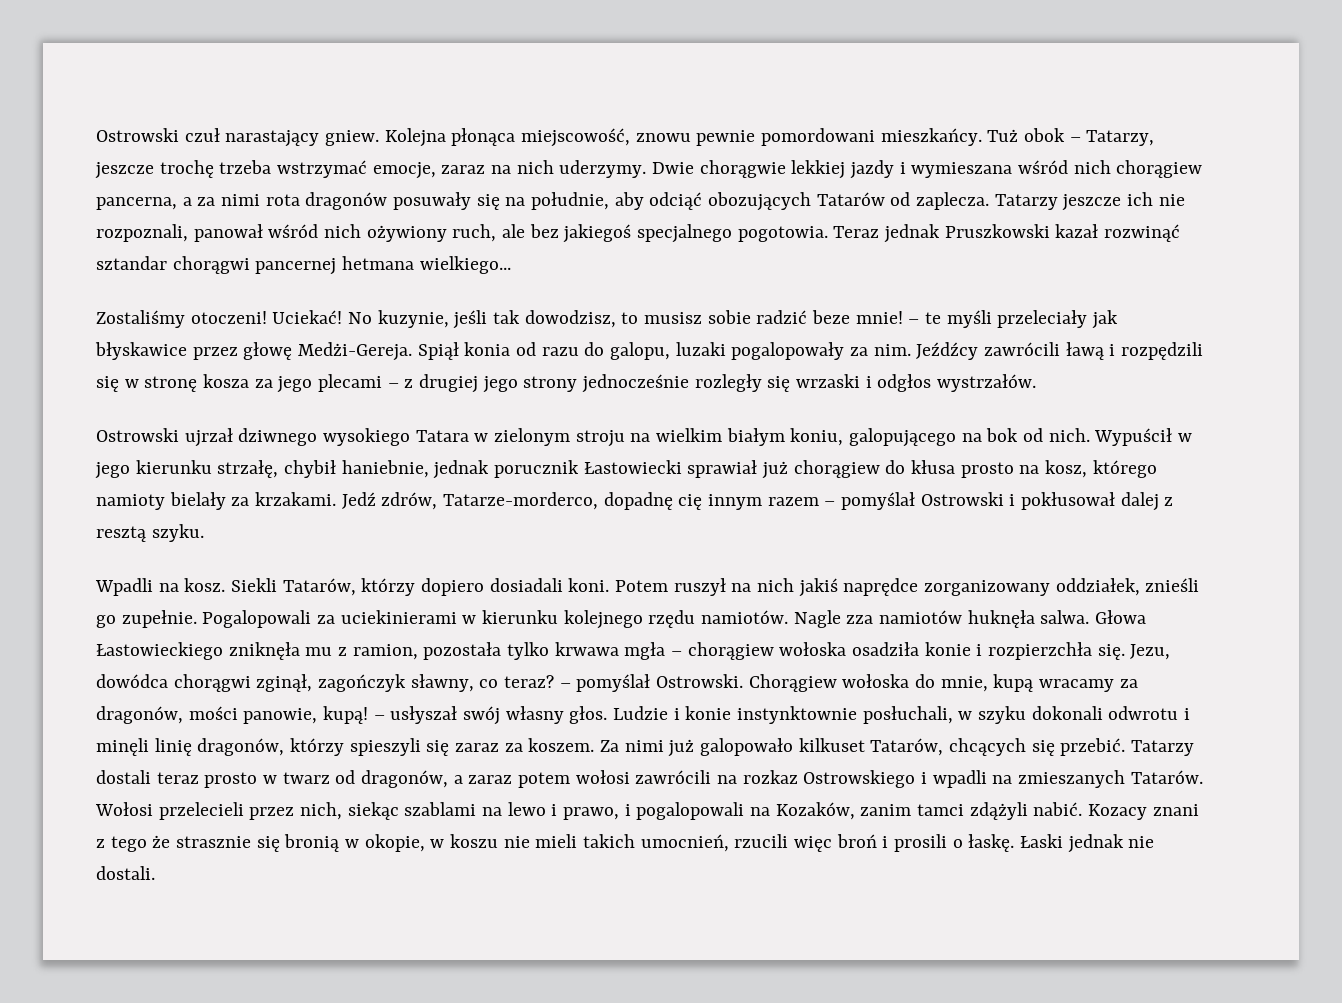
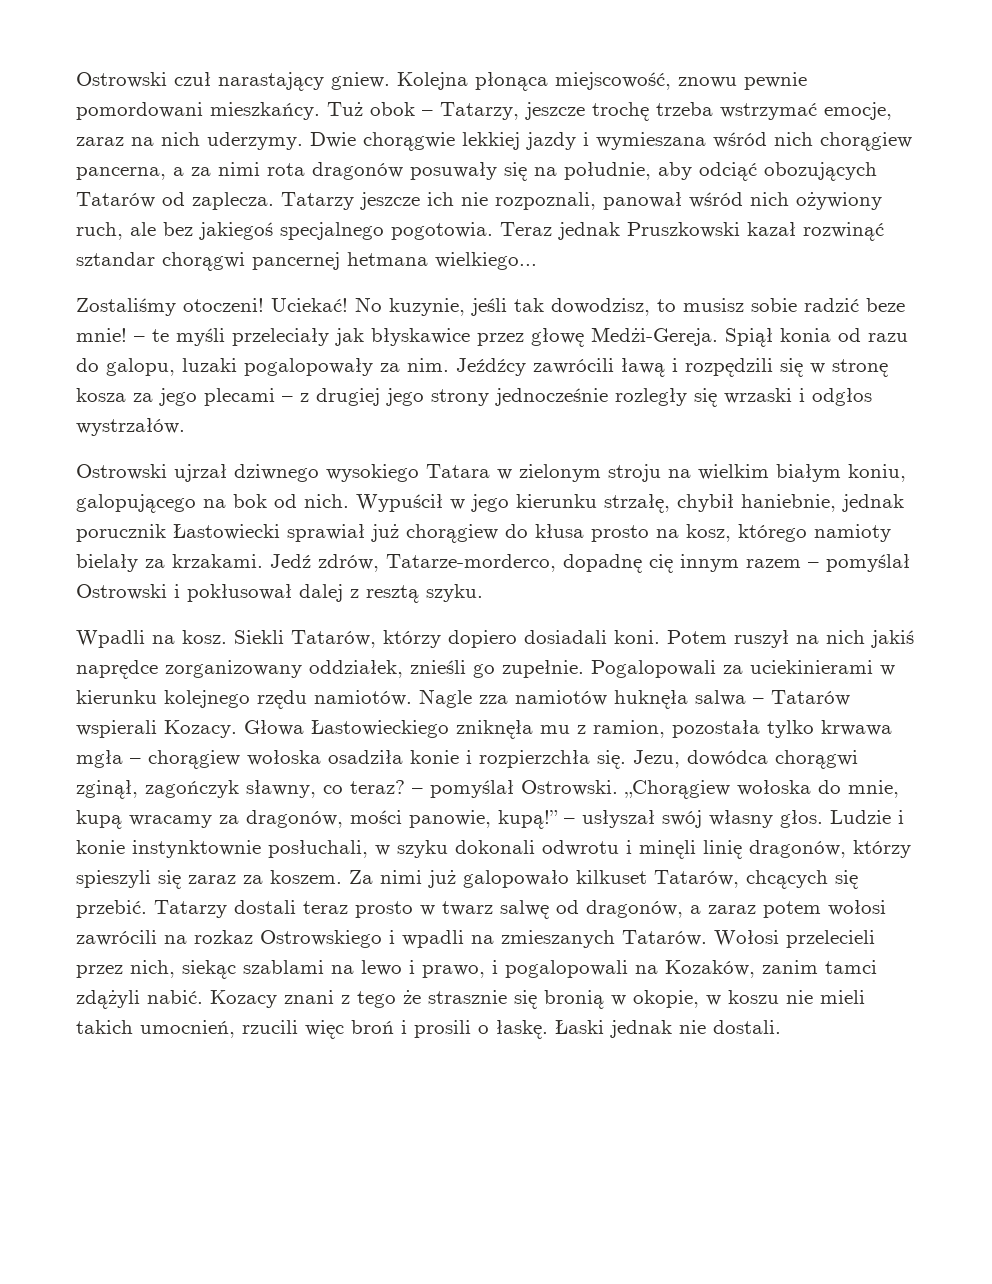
- Nagle zza namiotów huknęła salwa.
+ Nagle zza namiotów huknęła salwa – Tatarów wspierali Kozacy.
- Chorągiew wołoska do mnie, kupą wracamy za dragonów, mości panowie, kupą!
+ „Chorągiew wołoska do mnie, kupą wracamy za dragonów, mości panowie, kupą!”
- Tatarzy dostali teraz prosto w twarz od dragonów, a zaraz potem wołosi zawrócili na rozkaz Ostrowskiego i wpadli na zmieszanych Tatarów.
+ Tatarzy dostali teraz prosto w twarz salwę od dragonów, a zaraz potem wołosi zawrócili na rozkaz Ostrowskiego i wpadli na zmieszanych Tatarów.

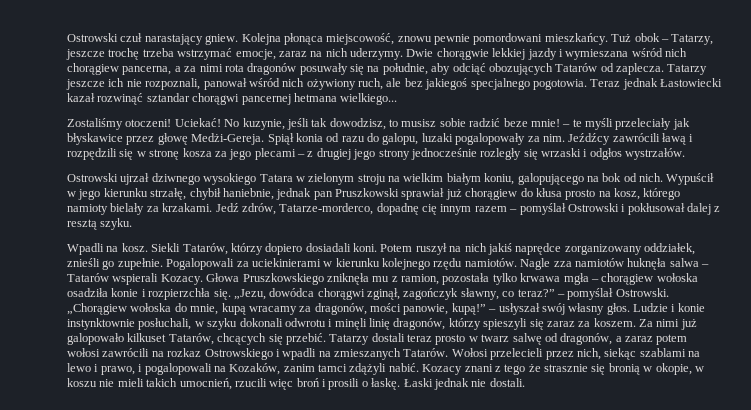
- Teraz jednak Pruszkowski kazał rozwinąć sztandar chorągwi pancernej hetmana wielkiego...
+ Teraz jednak Łastowiecki kazał rozwinąć sztandar chorągwi pancernej hetmana wielkiego...
- Wypuścił w jego kierunku strzałę, chybił haniebnie, jednak porucznik Łastowiecki sprawiał już chorągiew do kłusa prosto na kosz, którego namioty bielały za krzakami.
+ Wypuścił w jego kierunku strzałę, chybił haniebnie, jednak pan Pruszkowski sprawiał już chorągiew do kłusa prosto na kosz, którego namioty bielały za krzakami.
- Głowa Łastowieckiego zniknęła mu z ramion, pozostała tylko krwawa mgła – chorągiew wołoska osadziła konie i rozpierzchła się.
+ Głowa Pruszkowskiego zniknęła mu z ramion, pozostała tylko krwawa mgła – chorągiew wołoska osadziła konie i rozpierzchła się.
- Jezu, dowódca chorągwi zginął, zagończyk sławny, co teraz?
+ „Jezu, dowódca chorągwi zginął, zagończyk sławny, co teraz?”

